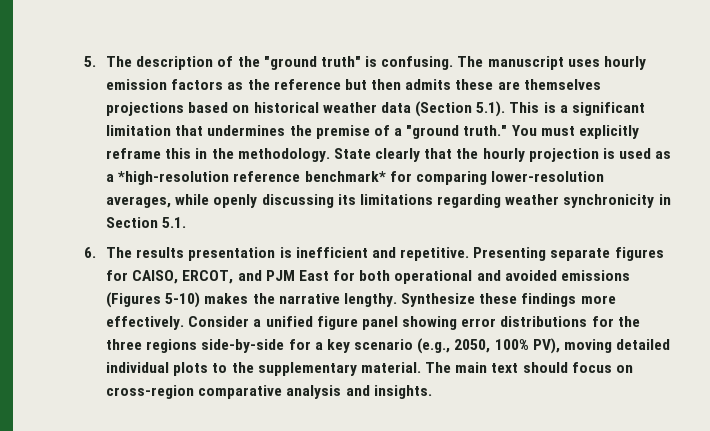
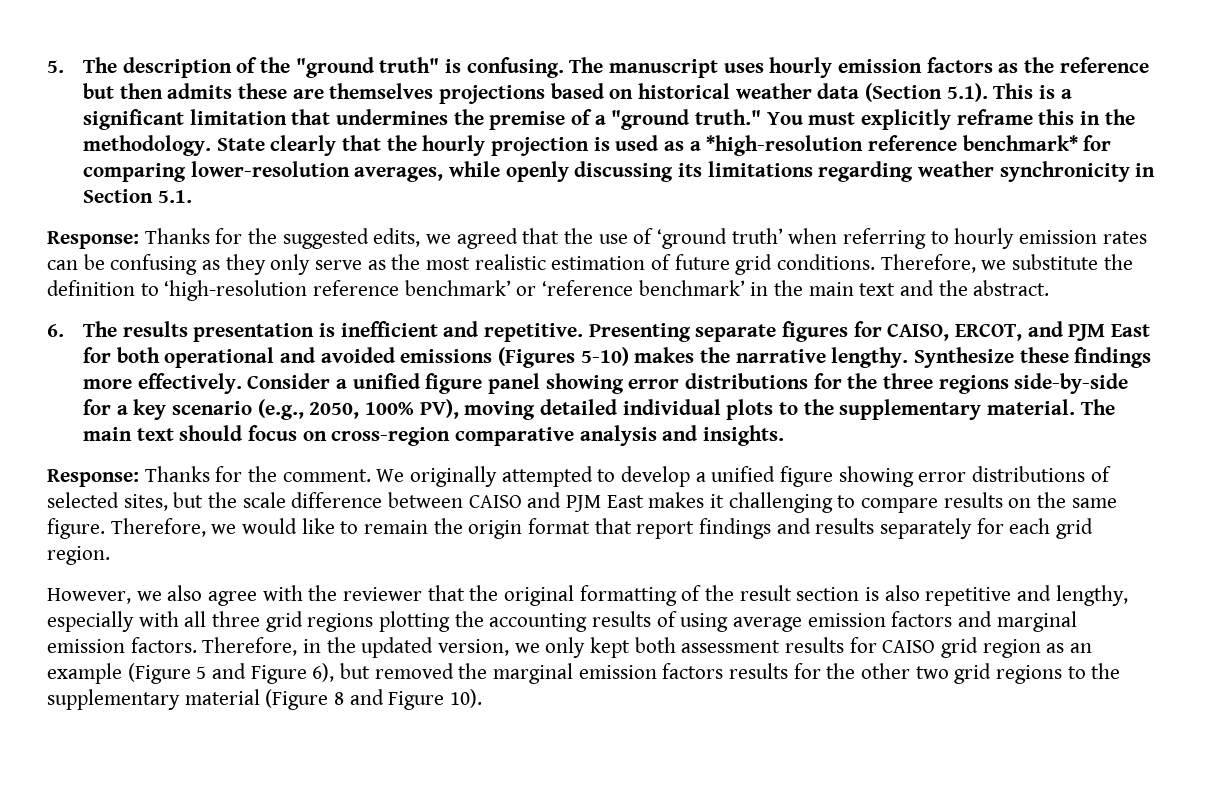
+ Response: Thanks for the suggested edits, we agreed that the use of ‘ground truth’ when referring to hourly emission rates can be confusing as they only serve as the most realistic estimation of future grid conditions. Therefore, we substitute the definition to ‘high-resolution reference benchmark’ or ‘reference benchmark’ in the main text and the abstract.
+ Response: Thanks for the comment. We originally attempted to develop a unified figure showing error distributions of selected sites, but the scale difference between CAISO and PJM East makes it challenging to compare results on the same figure. Therefore, we would like to remain the origin format that report findings and results separately for each grid region.
+ However, we also agree with the reviewer that the original formatting of the result section is also repetitive and lengthy, especially with all three grid regions plotting the accounting results of using average emission factors and marginal emission factors. Therefore, in the updated version, we only kept both assessment results for CAISO grid region as an example (Figure 5 and Figure 6), but removed the marginal emission factors results for the other two grid regions to the supplementary material (Figure 8 and Figure 10).

